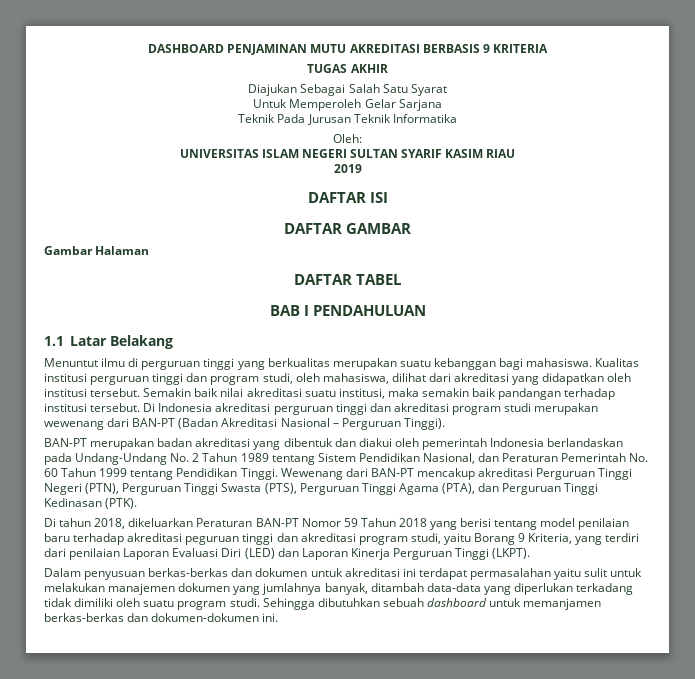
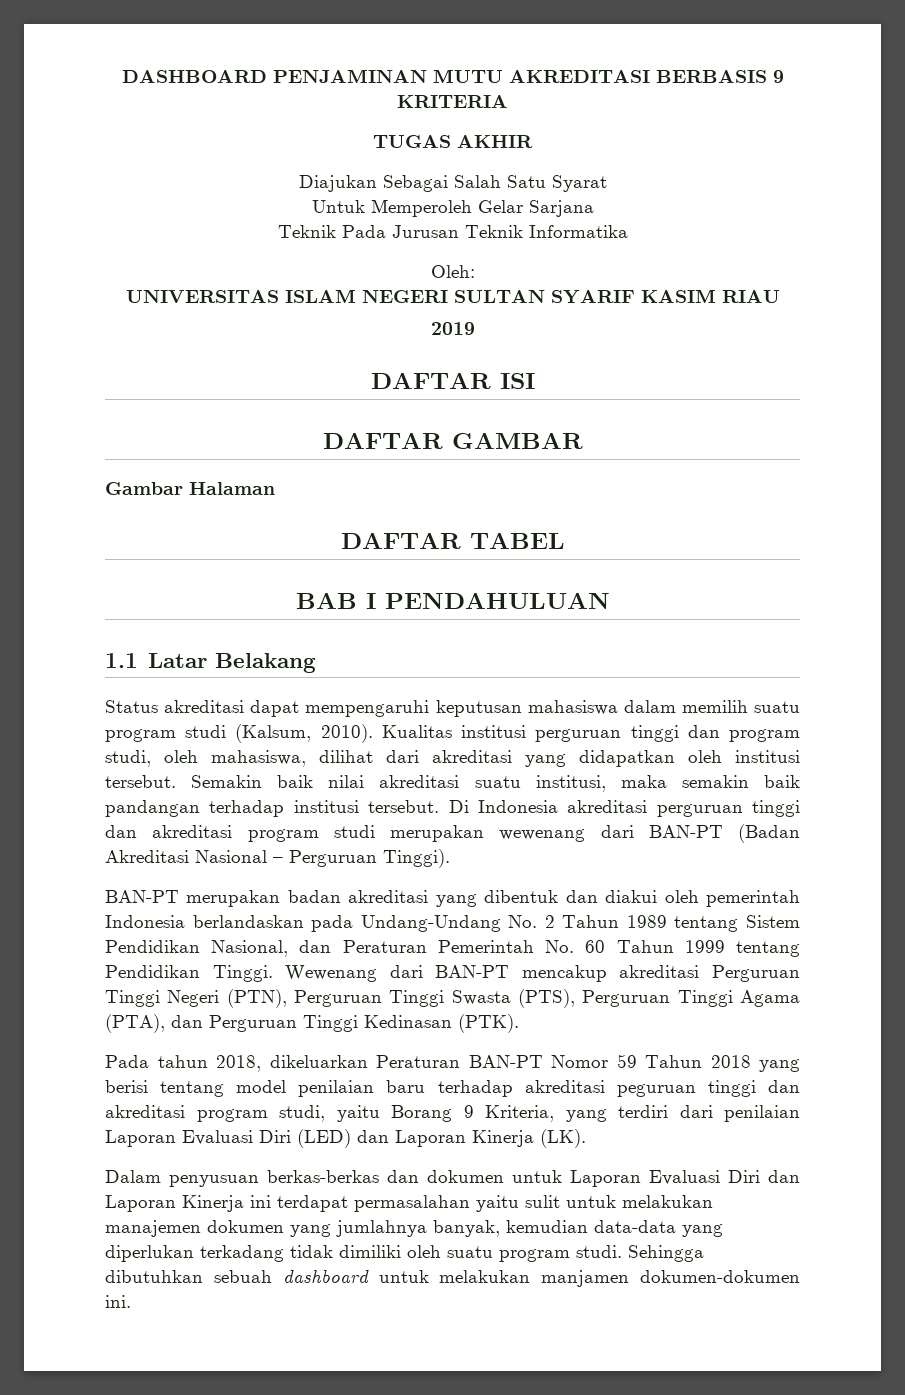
- Menuntut ilmu di perguruan tinggi yang berkualitas merupakan suatu kebanggan bagi mahasiswa.
+ Status akreditasi dapat mempengaruhi keputusan mahasiswa dalam memilih suatu program studi (Kalsum, 2010).
- Di tahun 2018, dikeluarkan Peraturan BAN-PT Nomor 59 Tahun 2018 yang berisi tentang model penilaian baru terhadap akreditasi peguruan tinggi dan akreditasi program studi, yaitu Borang 9 Kriteria, yang terdiri dari penilaian Laporan Evaluasi Diri (LED) dan Laporan Kinerja Perguruan Tinggi (LKPT).
+ Pada tahun 2018, dikeluarkan Peraturan BAN-PT Nomor 59 Tahun 2018 yang berisi tentang model penilaian baru terhadap akreditasi peguruan tinggi dan akreditasi program studi, yaitu Borang 9 Kriteria, yang terdiri dari penilaian Laporan Evaluasi Diri (LED) dan Laporan Kinerja (LK).
- Dalam penyusuan berkas-berkas dan dokumen untuk akreditasi ini terdapat permasalahan yaitu sulit untuk melakukan manajemen dokumen yang jumlahnya banyak, ditambah data-data yang diperlukan terkadang tidak dimiliki oleh suatu program studi.
+ Dalam penyusuan berkas-berkas dan dokumen untuk Laporan Evaluasi Diri dan Laporan Kinerja ini terdapat permasalahan yaitu sulit untuk melakukan manajemen dokumen yang jumlahnya banyak, kemudian data-data yang diperlukan terkadang tidak dimiliki oleh suatu program studi.
- Sehingga dibutuhkan sebuah dashboard untuk memanjamen berkas-berkas dan dokumen-dokumen ini.
+ Sehingga dibutuhkan sebuah dashboard untuk melakukan manjamen dokumen-dokumen ini.

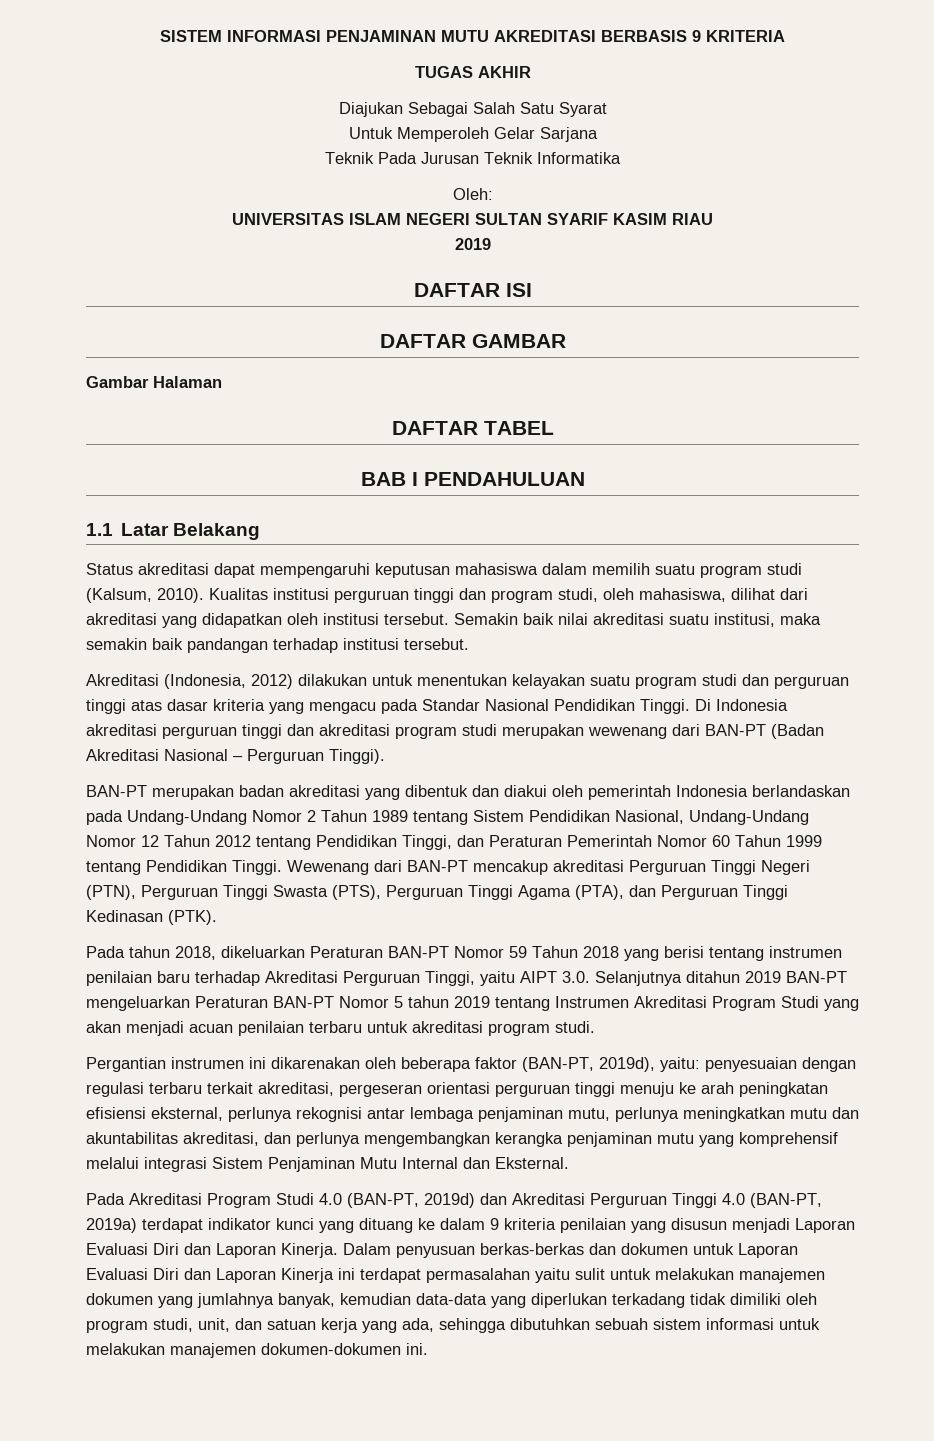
- DASHBOARD PENJAMINAN MUTU AKREDITASI BERBASIS 9 KRITERIA
+ SISTEM INFORMASI PENJAMINAN MUTU AKREDITASI BERBASIS 9 KRITERIA
- Semakin baik nilai akreditasi suatu institusi, maka semakin baik pandangan terhadap institusi tersebut. Di Indonesia akreditasi perguruan tinggi dan akreditasi program studi merupakan wewenang dari BAN-PT (Badan Akreditasi Nasional – Perguruan Tinggi).
+ Semakin baik nilai akreditasi suatu institusi, maka semakin baik pandangan terhadap institusi tersebut.
+ Akreditasi (Indonesia, 2012) dilakukan untuk menentukan kelayakan suatu program studi dan perguruan tinggi atas dasar kriteria yang mengacu pada Standar Nasional Pendidikan Tinggi. Di Indonesia akreditasi perguruan tinggi dan akreditasi program studi merupakan wewenang dari BAN-PT (Badan Akreditasi Nasional – Perguruan Tinggi).
- BAN-PT merupakan badan akreditasi yang dibentuk dan diakui oleh pemerintah Indonesia berlandaskan pada Undang-Undang No. 2 Tahun 1989 tentang Sistem Pendidikan Nasional, dan Peraturan Pemerintah No. 60 Tahun 1999 tentang Pendidikan Tinggi.
+ BAN-PT merupakan badan akreditasi yang dibentuk dan diakui oleh pemerintah Indonesia berlandaskan pada Undang-Undang Nomor 2 Tahun 1989 tentang Sistem Pendidikan Nasional, Undang-Undang Nomor 12 Tahun 2012 tentang Pendidikan Tinggi, dan Peraturan Pemerintah Nomor 60 Tahun 1999 tentang Pendidikan Tinggi.
- Pada tahun 2018, dikeluarkan Peraturan BAN-PT Nomor 59 Tahun 2018 yang berisi tentang model penilaian baru terhadap akreditasi peguruan tinggi dan akreditasi program studi, yaitu Borang 9 Kriteria, yang terdiri dari penilaian Laporan Evaluasi Diri (LED) dan Laporan Kinerja (LK).
- Dalam penyusuan berkas-berkas dan dokumen untuk Laporan Evaluasi Diri dan Laporan Kinerja ini terdapat permasalahan yaitu sulit untuk melakukan manajemen dokumen yang jumlahnya banyak, kemudian data-data yang diperlukan terkadang tidak dimiliki oleh suatu program studi. Sehingga dibutuhkan sebuah dashboard untuk melakukan manjamen dokumen-dokumen ini.
+ Pada tahun 2018, dikeluarkan Peraturan BAN-PT Nomor 59 Tahun 2018 yang berisi tentang instrumen penilaian baru terhadap Akreditasi Perguruan Tinggi, yaitu AIPT 3.0. Selanjutnya ditahun 2019 BAN-PT mengeluarkan Peraturan BAN-PT Nomor 5 tahun 2019 tentang Instrumen Akreditasi Program Studi yang akan menjadi acuan penilaian terbaru untuk akreditasi program studi.
+ Pergantian instrumen ini dikarenakan oleh beberapa faktor (BAN-PT, 2019d), yaitu: penyesuaian dengan regulasi terbaru terkait akreditasi, pergeseran orientasi perguruan tinggi menuju ke arah peningkatan efisiensi eksternal, perlunya rekognisi antar lembaga penjaminan mutu, perlunya meningkatkan mutu dan akuntabilitas akreditasi, dan perlunya mengembangkan kerangka penjaminan mutu yang komprehensif melalui integrasi Sistem Penjaminan Mutu Internal dan Eksternal.
+ Pada Akreditasi Program Studi 4.0 (BAN-PT, 2019d) dan Akreditasi Perguruan Tinggi 4.0 (BAN-PT, 2019a) terdapat indikator kunci yang dituang ke dalam 9 kriteria penilaian yang disusun menjadi Laporan Evaluasi Diri dan Laporan Kinerja. Dalam penyusuan berkas-berkas dan dokumen untuk Laporan Evaluasi Diri dan Laporan Kinerja ini terdapat permasalahan yaitu sulit untuk melakukan manajemen dokumen yang jumlahnya banyak, kemudian data-data yang diperlukan terkadang tidak dimiliki oleh program studi, unit, dan satuan kerja yang ada, sehingga dibutuhkan sebuah sistem informasi untuk melakukan manajemen dokumen-dokumen ini.

